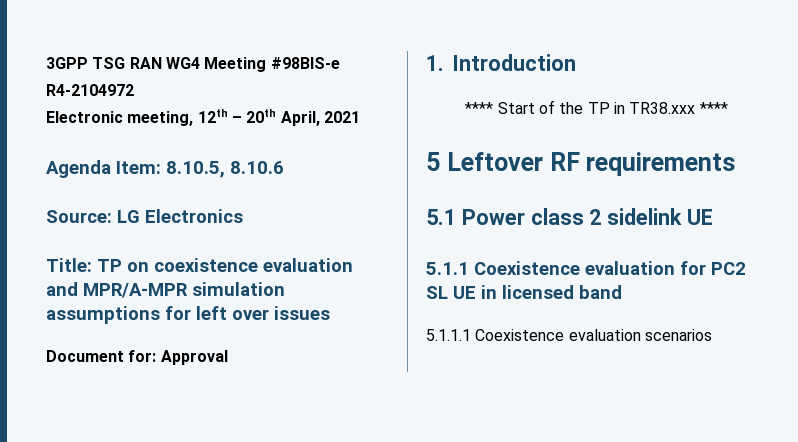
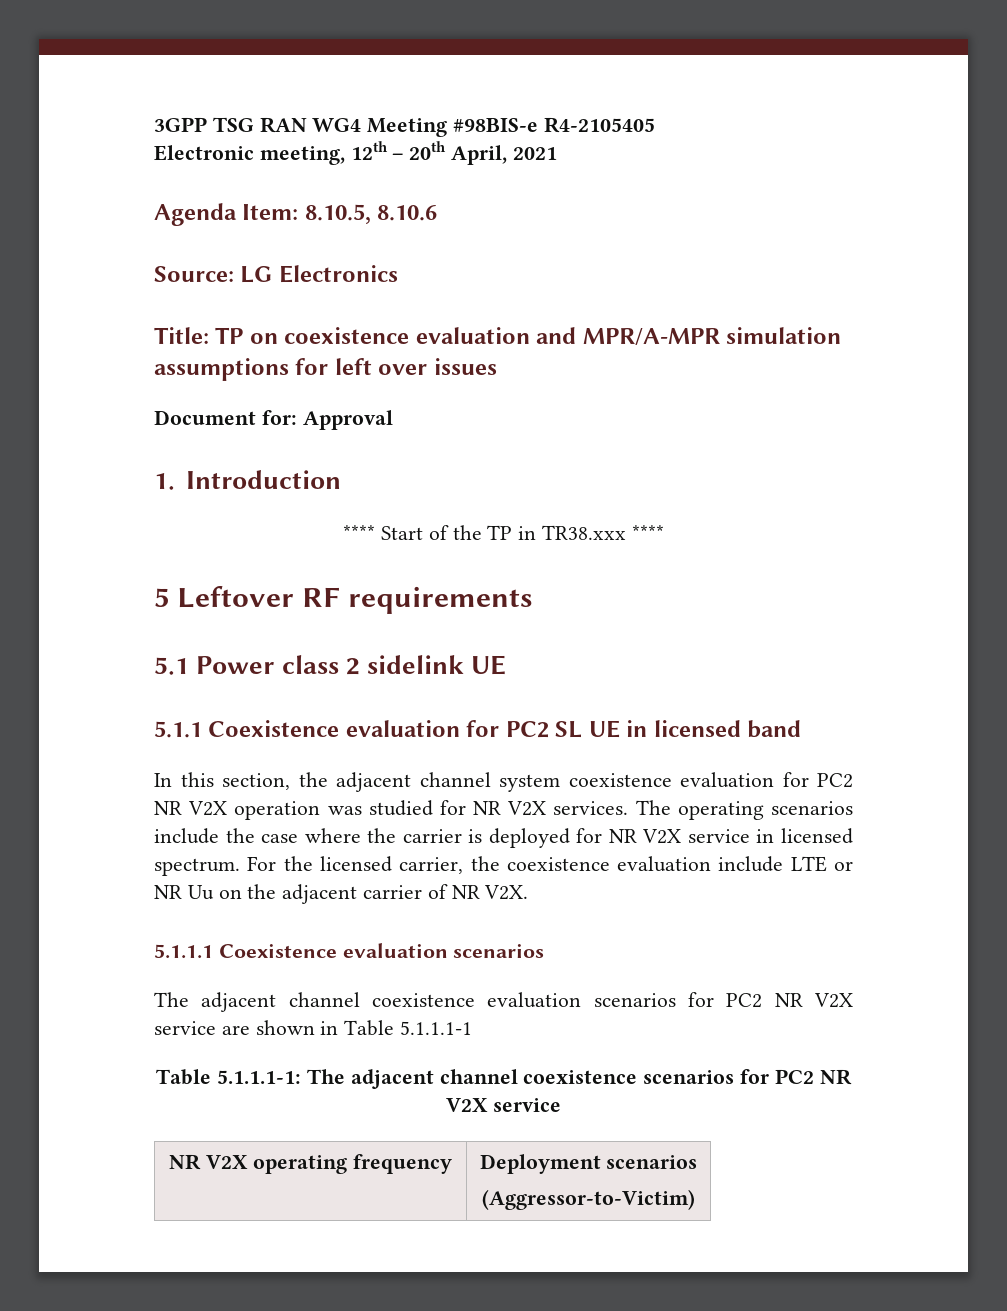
- 3GPP TSG RAN WG4 Meeting #98BIS-e R4-2104972
+ 3GPP TSG RAN WG4 Meeting #98BIS-e R4-2105405
+ In this section, the adjacent channel system coexistence evaluation for PC2 NR V2X operation was studied for NR V2X services. The operating scenarios include the case where the carrier is deployed for NR V2X service in licensed spectrum. For the licensed carrier, the coexistence evaluation include LTE or NR Uu on the adjacent carrier of NR V2X.
  5.1.1.1 Coexistence evaluation scenarios
+ The adjacent channel coexistence evaluation scenarios for PC2 NR V2X service are shown in Table 5.1.1.1-1
+ Table 5.1.1.1-1: The adjacent channel coexistence scenarios for PC2 NR V2X service
+ NR V2X operating frequency | Deployment scenarios
+ (Aggressor-to-Victim)

